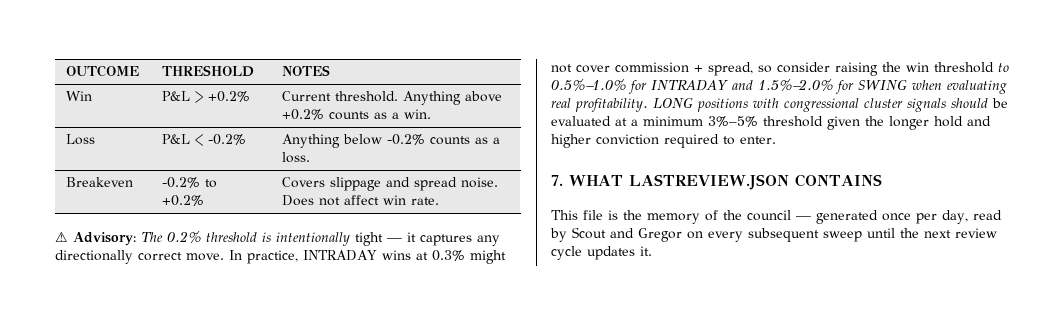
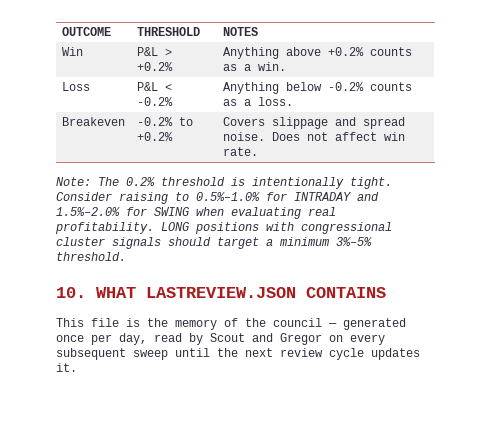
- Win | P&L > +0.2% | Current threshold. Anything above +0.2% counts as a win.
+ Win | P&L > +0.2% | Anything above +0.2% counts as a win.
- ⚠ Advisory: The 0.2% threshold is intentionally tight — it captures any directionally correct move. In practice, INTRADAY wins at 0.3% might not cover commission + spread, so consider raising the win threshold to 0.5%–1.0% for INTRADAY and 1.5%–2.0% for SWING when evaluating real profitability.
+ Note: The 0.2% threshold is intentionally tight. Consider raising to 0.5%–1.0% for INTRADAY and 1.5%–2.0% for SWING when evaluating real profitability.
- LONG positions with congressional cluster signals should be evaluated at a minimum 3%–5% threshold given the longer hold and higher conviction required to enter.
- 7. WHAT LASTREVIEW.JSON CONTAINS
+ LONG positions with congressional cluster signals should target a minimum 3%–5% threshold.
+ 10. WHAT LASTREVIEW.JSON CONTAINS

